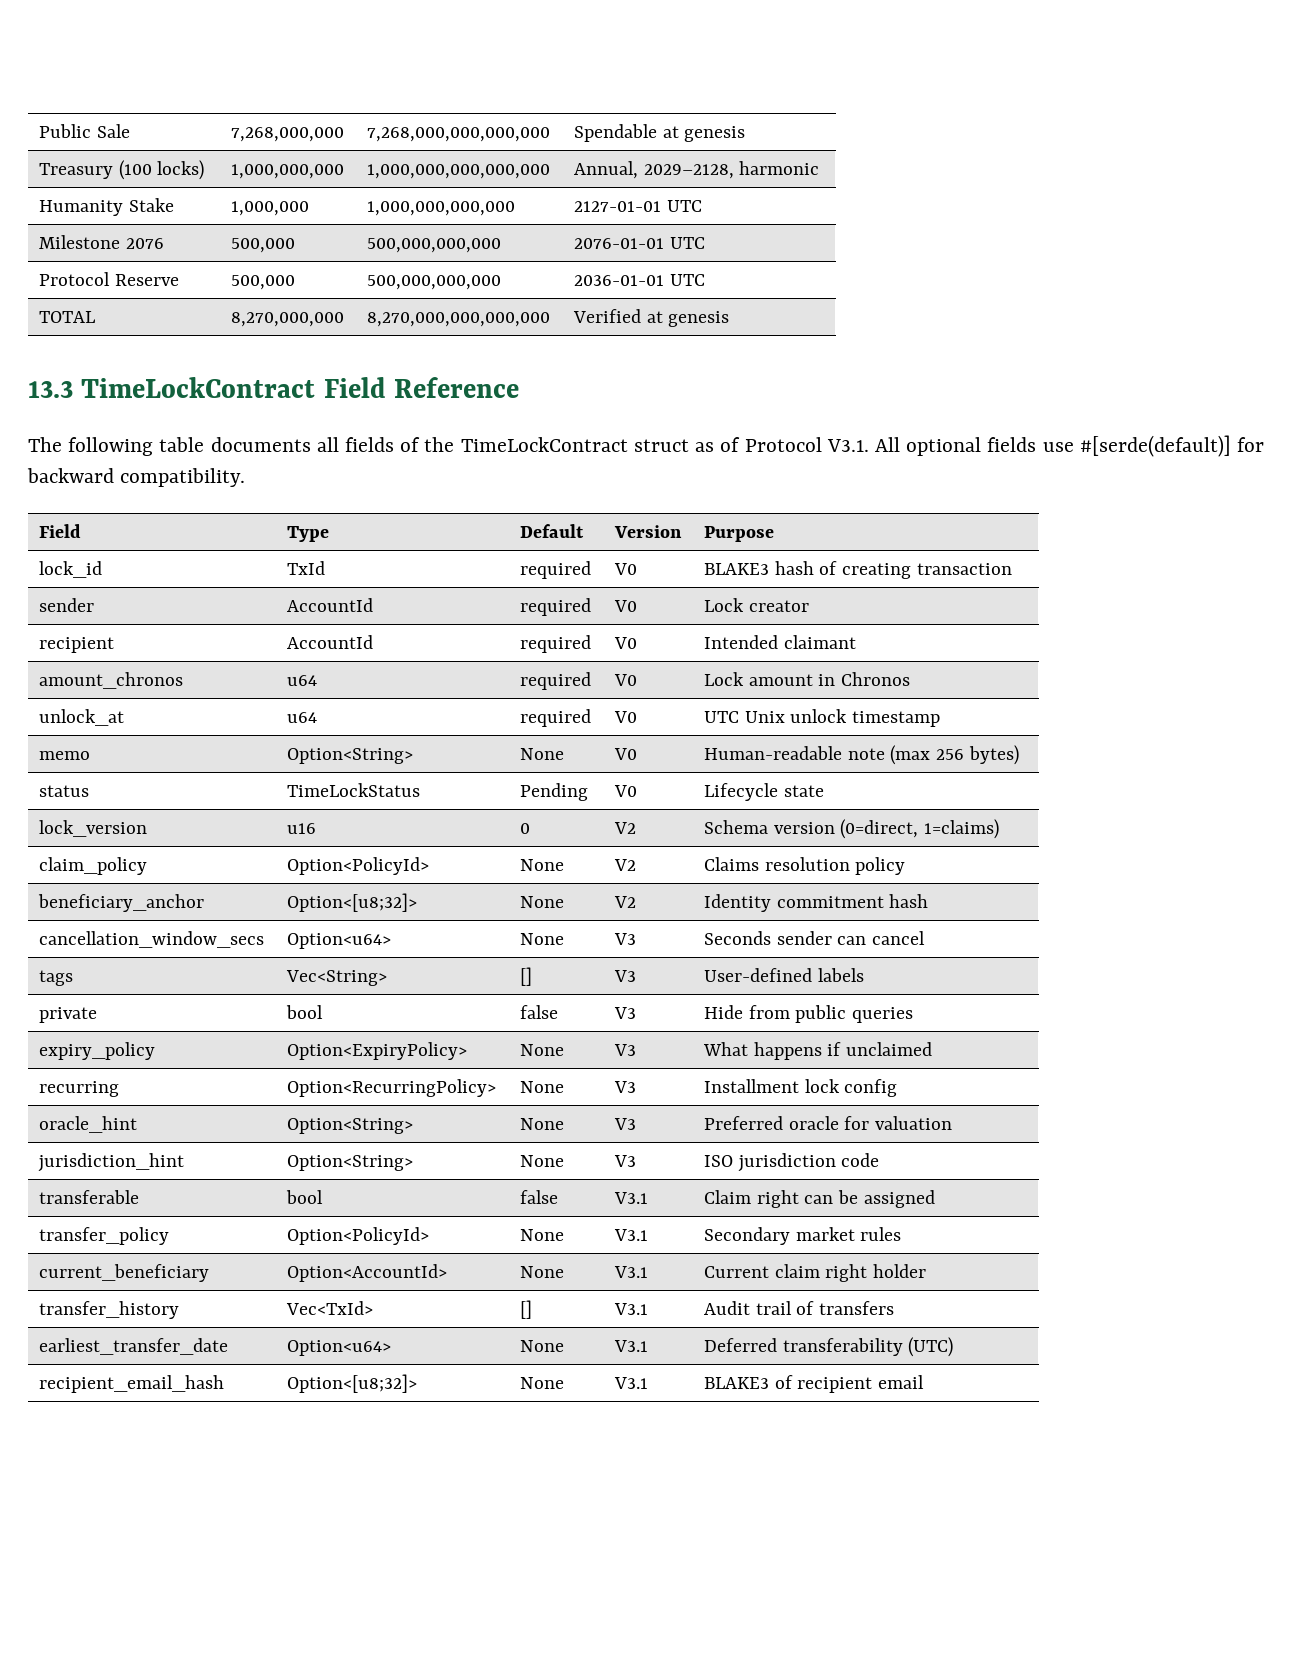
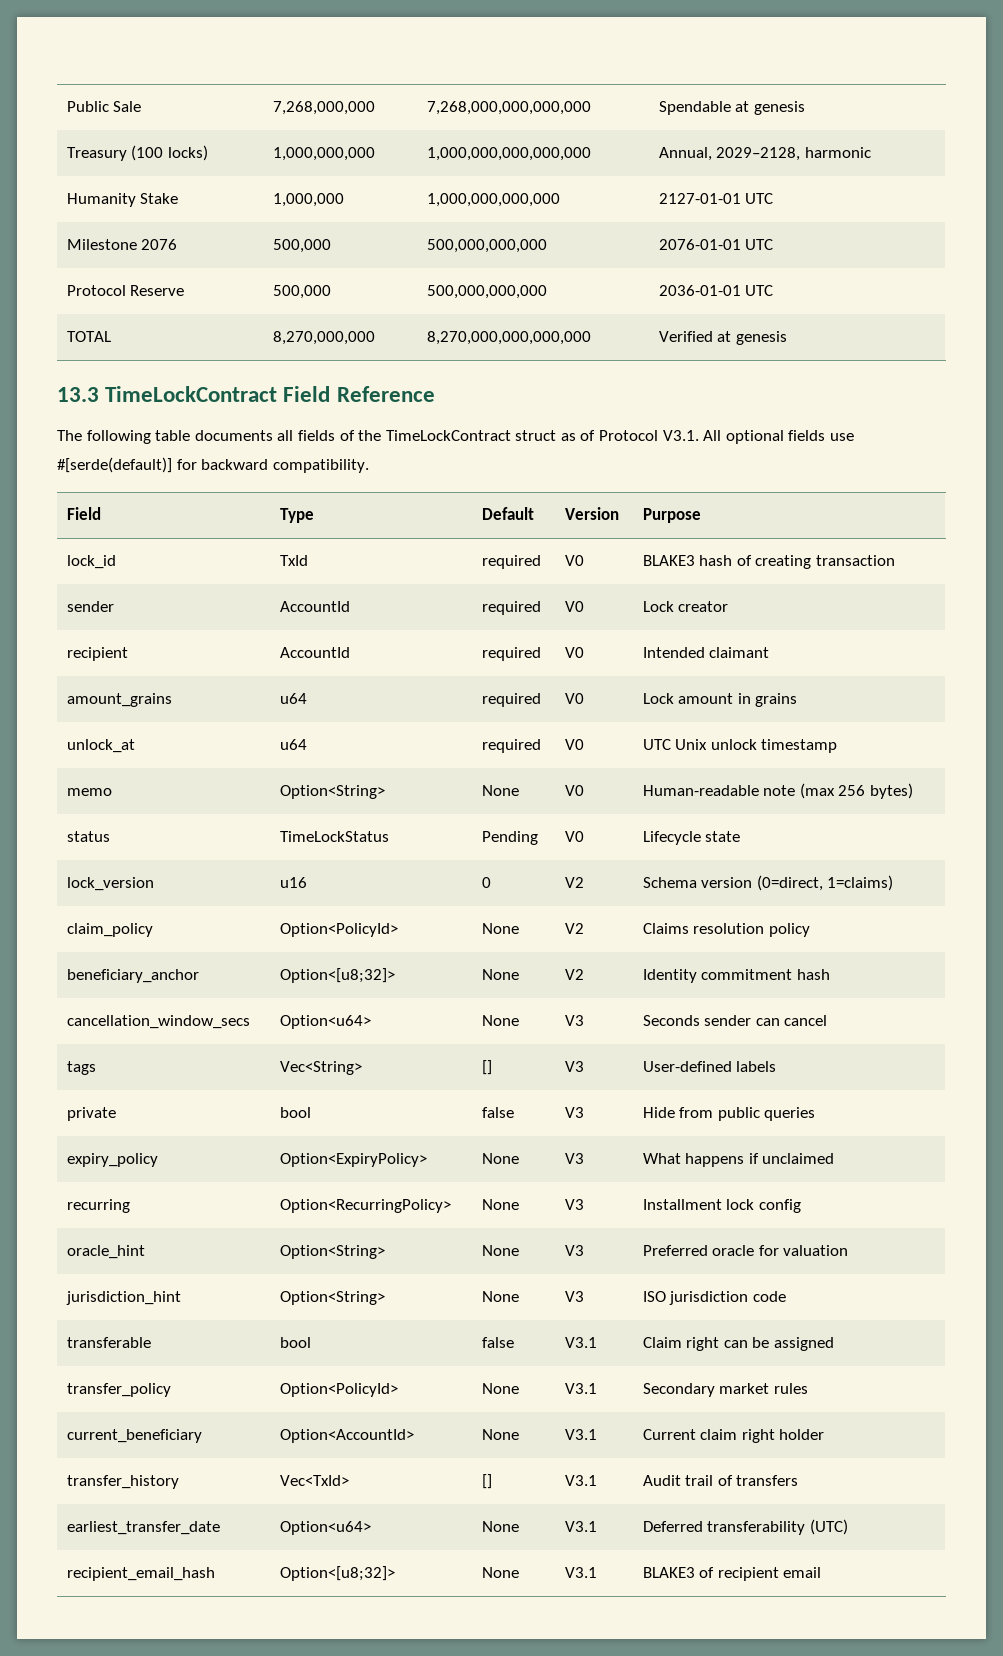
- amount_chronos | u64 | required | V0 | Lock amount in Chronos
+ amount_grains | u64 | required | V0 | Lock amount in grains

